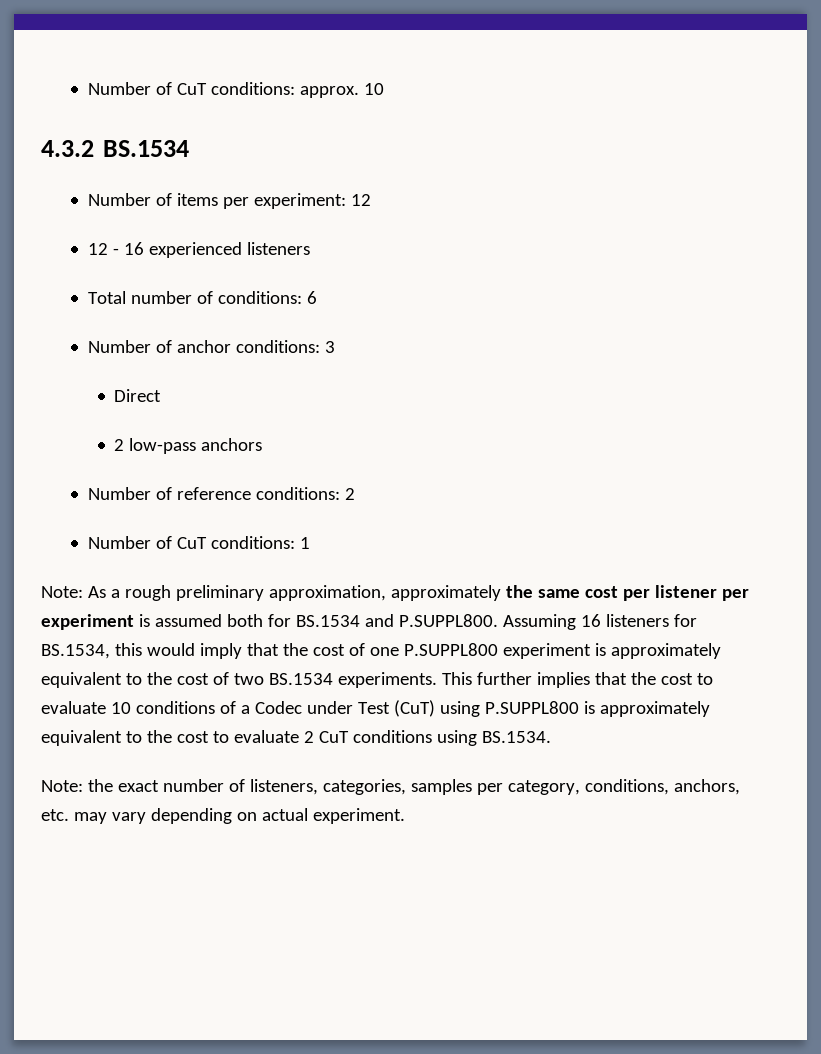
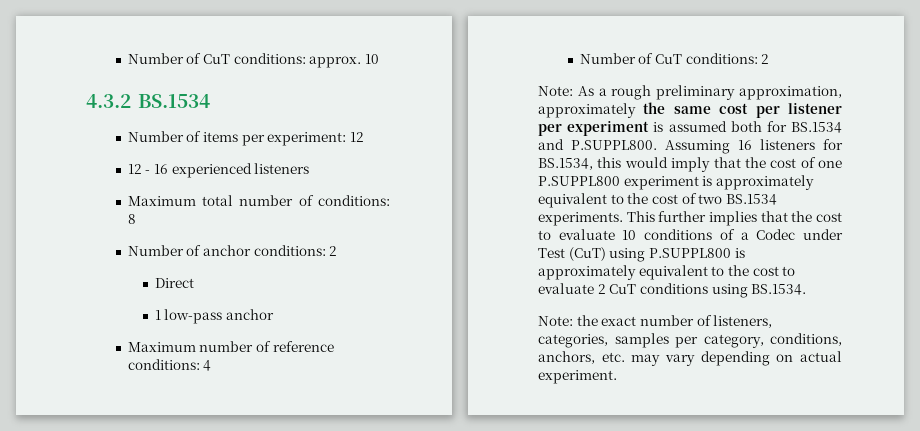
- Total number of conditions: 6
+ Maximum total number of conditions: 8
- Number of anchor conditions: 3
+ Number of anchor conditions: 2
- 2 low-pass anchors
- Number of reference conditions: 2
- Number of CuT conditions: 1
+ 1 low-pass anchor
+ Maximum number of reference conditions: 4
+ Number of CuT conditions: 2

